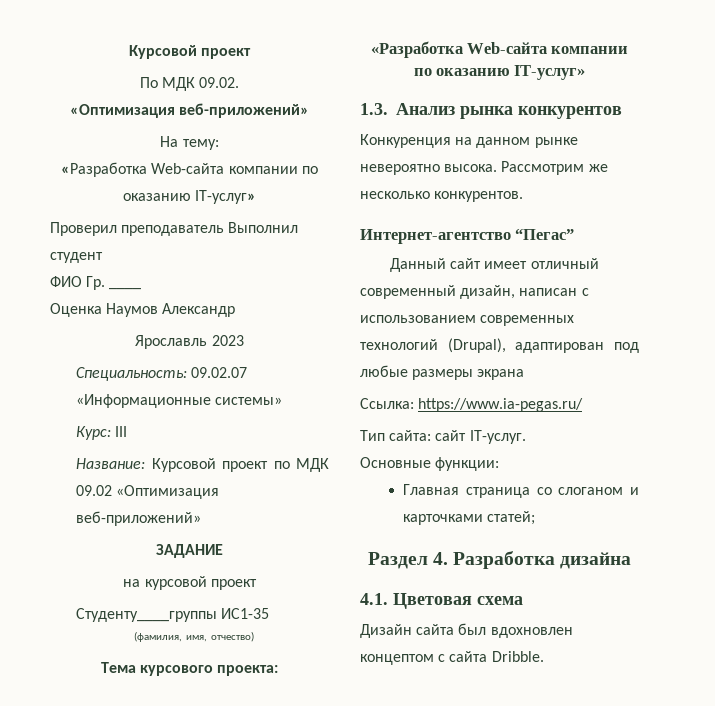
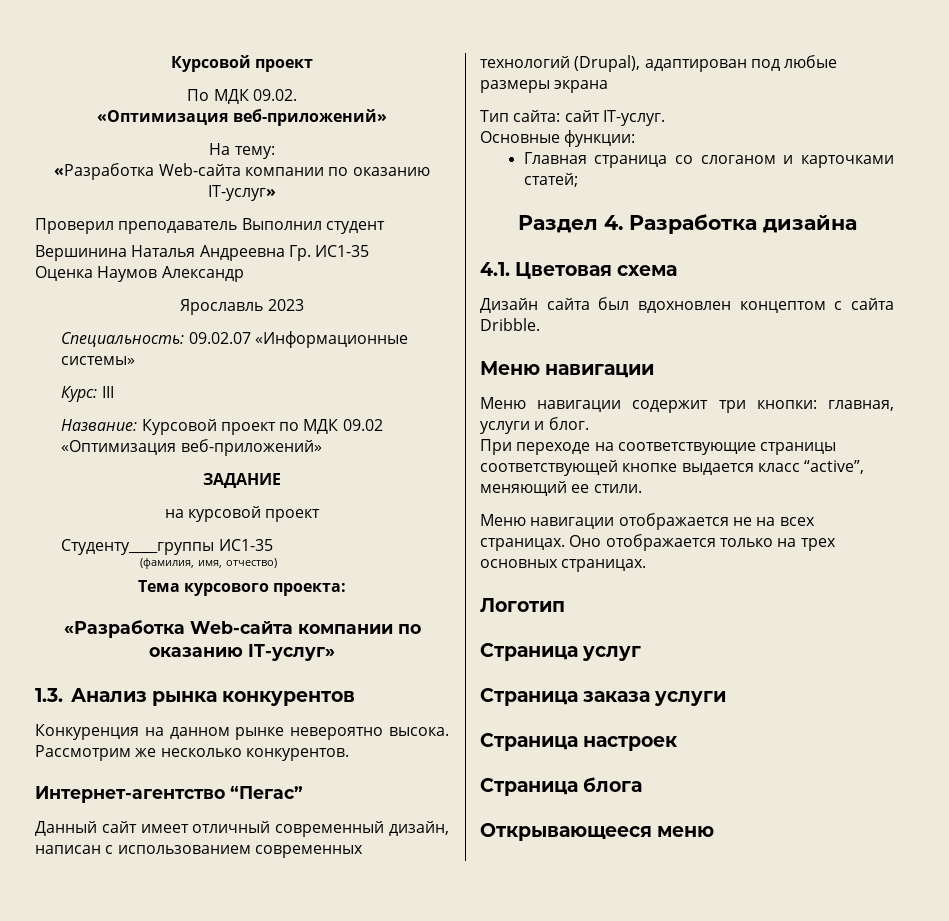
- ФИО Гр. ____
+ Вершинина Наталья Андреевна Гр. ИС1-35
- Ссылка: https://www.ia-pegas.ru/
  Дизайн сайта был вдохновлен концептом с сайта Dribble.
+ Меню навигации
+ Меню навигации содержит три кнопки: главная, услуги и блог.
+ При переходе на соответствующие страницы соответствующей кнопке выдается класс “active”, меняющий ее стили.
+ Меню навигации отображается не на всех страницах. Оно отображается только на трех основных страницах.
+ Логотип
+ Страница услуг
+ Страница заказа услуги
+ Страница настроек
+ Страница блога
+ Открывающееся меню

